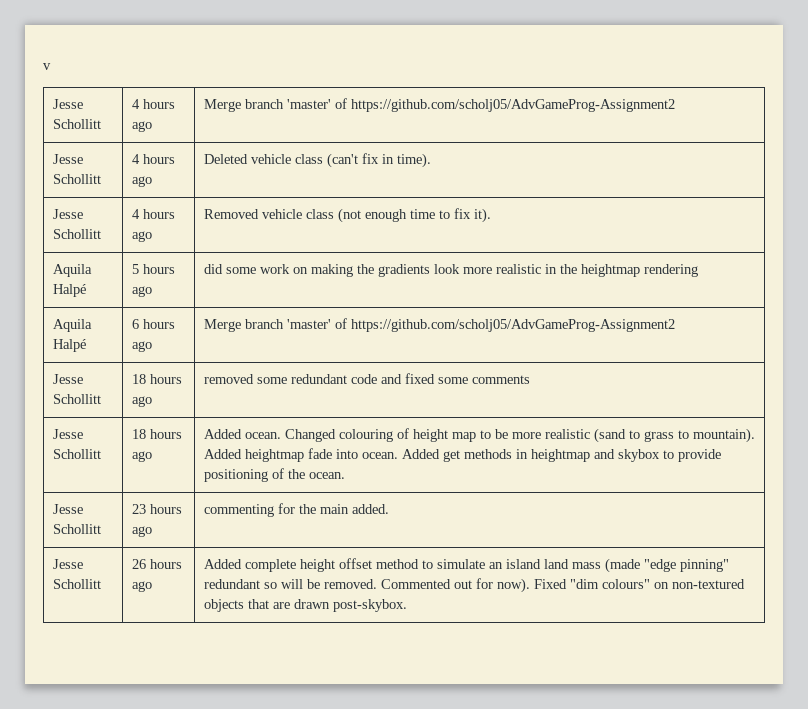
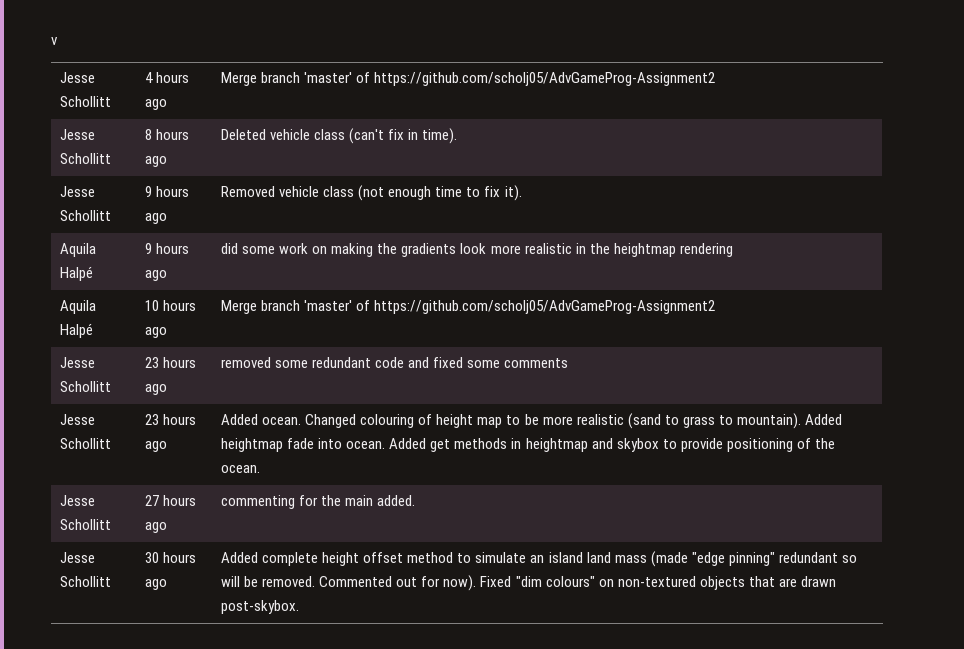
- Jesse Schollitt | 4 hours ago | Deleted vehicle class (can't fix in time).
+ Jesse Schollitt | 8 hours ago | Deleted vehicle class (can't fix in time).
- Jesse Schollitt | 4 hours ago | Removed vehicle class (not enough time to fix it).
+ Jesse Schollitt | 9 hours ago | Removed vehicle class (not enough time to fix it).
- Aquila Halpé | 5 hours ago | did some work on making the gradients look more realistic in the heightmap rendering
+ Aquila Halpé | 9 hours ago | did some work on making the gradients look more realistic in the heightmap rendering
- Aquila Halpé | 6 hours ago | Merge branch 'master' of https://github.com/scholj05/AdvGameProg-Assignment2
- Jesse Schollitt | 18 hours ago | removed some redundant code and fixed some comments
+ Aquila Halpé | 10 hours ago | Merge branch 'master' of https://github.com/scholj05/AdvGameProg-Assignment2
+ Jesse Schollitt | 23 hours ago | removed some redundant code and fixed some comments
- Jesse Schollitt | 18 hours ago | Added ocean. Changed colouring of height map to be more realistic (sand to grass to mountain). Added heightmap fade into ocean. Added get methods in heightmap and skybox to provide positioning of the ocean.
+ Jesse Schollitt | 23 hours ago | Added ocean. Changed colouring of height map to be more realistic (sand to grass to mountain). Added heightmap fade into ocean. Added get methods in heightmap and skybox to provide positioning of the ocean.
- Jesse Schollitt | 23 hours ago | commenting for the main added.
+ Jesse Schollitt | 27 hours ago | commenting for the main added.
- Jesse Schollitt | 26 hours ago | Added complete height offset method to simulate an island land mass (made "edge pinning" redundant so will be removed. Commented out for now). Fixed "dim colours" on non-textured objects that are drawn post-skybox.
+ Jesse Schollitt | 30 hours ago | Added complete height offset method to simulate an island land mass (made "edge pinning" redundant so will be removed. Commented out for now). Fixed "dim colours" on non-textured objects that are drawn post-skybox.

